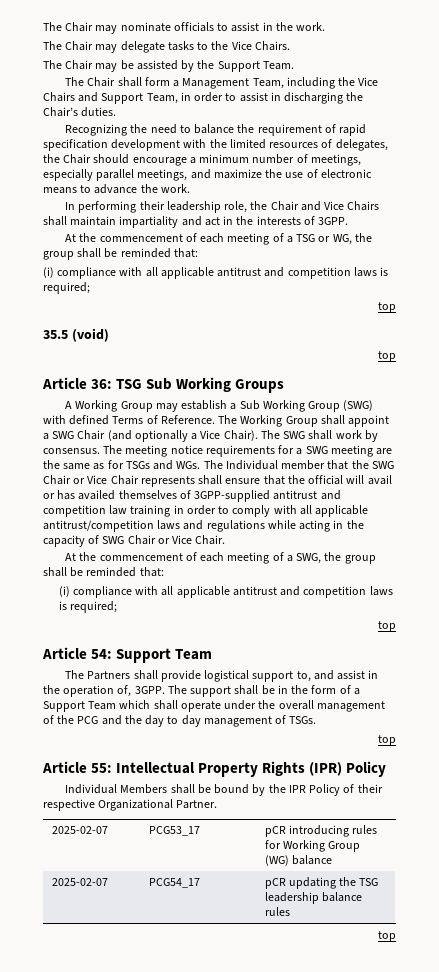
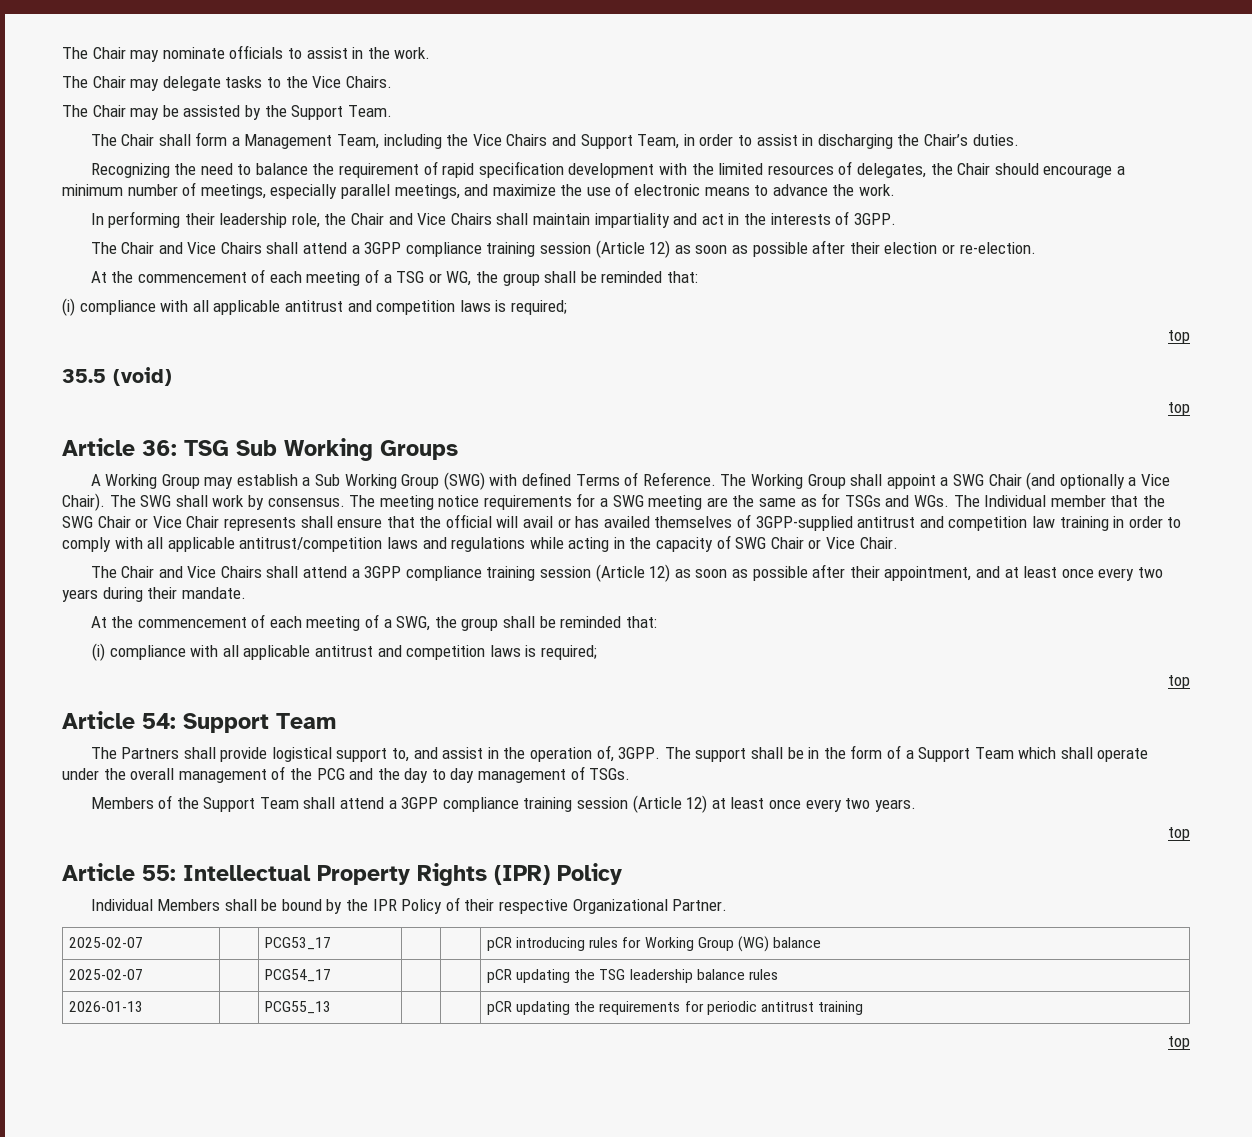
+ The Chair and Vice Chairs shall attend a 3GPP compliance training session (Article 12) as soon as possible after their election or re-election.
+ The Chair and Vice Chairs shall attend a 3GPP compliance training session (Article 12) as soon as possible after their appointment, and at least once every two years during their mandate.
+ Members of the Support Team shall attend a 3GPP compliance training session (Article 12) at least once every two years.
+ 2026-01-13 | | PCG55_13 | | | pCR updating the requirements for periodic antitrust training

